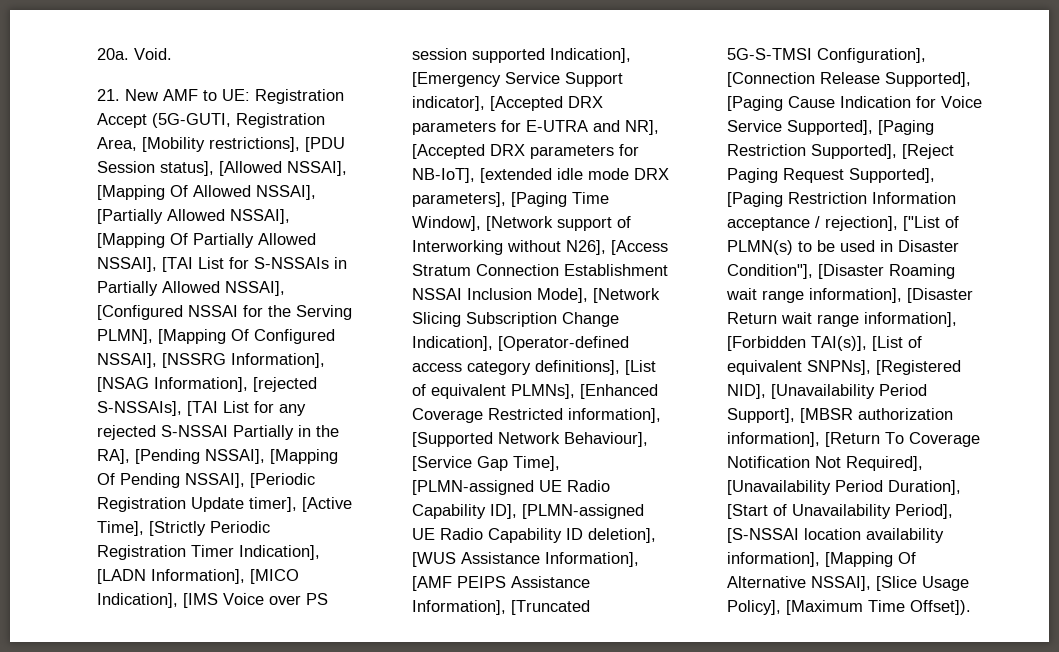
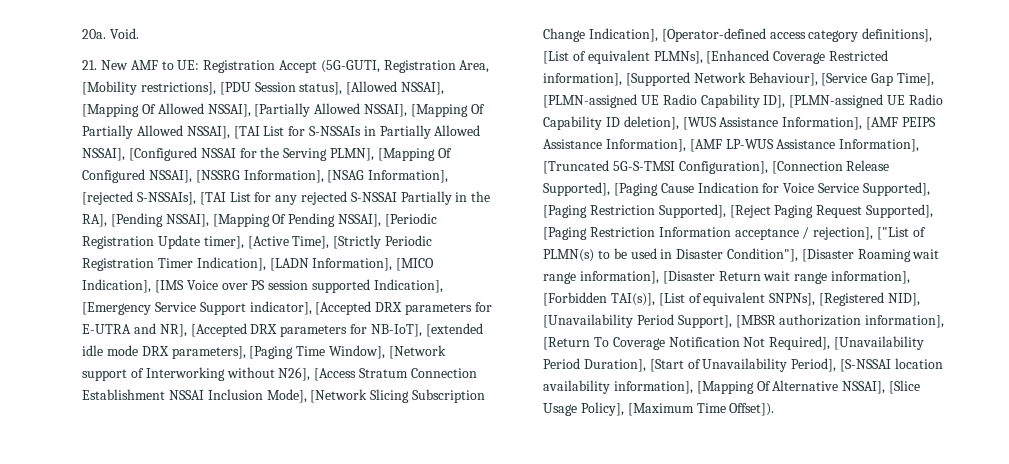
- Registration Accept (5G-GUTI, Registration Area, [Mobility restrictions], [PDU Session status], [Allowed NSSAI], [Mapping Of Allowed NSSAI], [Partially Allowed NSSAI], [Mapping Of Partially Allowed NSSAI], [TAI List for S-NSSAIs in Partially Allowed NSSAI], [Configured NSSAI for the Serving PLMN], [Mapping Of Configured NSSAI], [NSSRG Information], [NSAG Information], [rejected S-NSSAIs], [TAI List for any rejected S-NSSAI Partially in the RA], [Pending NSSAI], [Mapping Of Pending NSSAI], [Periodic Registration Update timer], [Active Time], [Strictly Periodic Registration Timer Indication], [LADN Information], [MICO Indication], [IMS Voice over PS session supported Indication], [Emergency Service Support indicator], [Accepted DRX parameters for E-UTRA and NR], [Accepted DRX parameters for NB-IoT], [extended idle mode DRX parameters], [Paging Time Window], [Network support of Interworking without N26], [Access Stratum Connection Establishment NSSAI Inclusion Mode], [Network Slicing Subscription Change Indication], [Operator-defined access category definitions], [List of equivalent PLMNs], [Enhanced Coverage Restricted information], [Supported Network Behaviour], [Service Gap Time], [PLMN-assigned UE Radio Capability ID], [PLMN-assigned UE Radio Capability ID deletion], [WUS Assistance Information], [AMF PEIPS Assistance Information], [Truncated 5G-S-TMSI Configuration], [Connection Release Supported], [Paging Cause Indication for Voice Service Supported], [Paging Restriction Supported], [Reject Paging Request Supported], [Paging Restriction Information acceptance / rejection], ["List of PLMN(s) to be used in Disaster Condition"], [Disaster Roaming wait range information], [Disaster Return wait range information], [Forbidden TAI(s)], [List of equivalent SNPNs], [Registered NID], [Unavailability Period Support], [MBSR authorization information], [Return To Coverage Notification Not Required], [Unavailability Period Duration], [Start of Unavailability Period], [S-NSSAI location availability information], [Mapping Of Alternative NSSAI], [Slice Usage Policy], [Maximum Time Offset]).
+ Registration Accept (5G-GUTI, Registration Area, [Mobility restrictions], [PDU Session status], [Allowed NSSAI], [Mapping Of Allowed NSSAI], [Partially Allowed NSSAI], [Mapping Of Partially Allowed NSSAI], [TAI List for S-NSSAIs in Partially Allowed NSSAI], [Configured NSSAI for the Serving PLMN], [Mapping Of Configured NSSAI], [NSSRG Information], [NSAG Information], [rejected S-NSSAIs], [TAI List for any rejected S-NSSAI Partially in the RA], [Pending NSSAI], [Mapping Of Pending NSSAI], [Periodic Registration Update timer], [Active Time], [Strictly Periodic Registration Timer Indication], [LADN Information], [MICO Indication], [IMS Voice over PS session supported Indication], [Emergency Service Support indicator], [Accepted DRX parameters for E-UTRA and NR], [Accepted DRX parameters for NB-IoT], [extended idle mode DRX parameters], [Paging Time Window], [Network support of Interworking without N26], [Access Stratum Connection Establishment NSSAI Inclusion Mode], [Network Slicing Subscription Change Indication], [Operator-defined access category definitions], [List of equivalent PLMNs], [Enhanced Coverage Restricted information], [Supported Network Behaviour], [Service Gap Time], [PLMN-assigned UE Radio Capability ID], [PLMN-assigned UE Radio Capability ID deletion], [WUS Assistance Information], [AMF PEIPS Assistance Information], [AMF LP-WUS Assistance Information], [Truncated 5G-S-TMSI Configuration], [Connection Release Supported], [Paging Cause Indication for Voice Service Supported], [Paging Restriction Supported], [Reject Paging Request Supported], [Paging Restriction Information acceptance / rejection], ["List of PLMN(s) to be used in Disaster Condition"], [Disaster Roaming wait range information], [Disaster Return wait range information], [Forbidden TAI(s)], [List of equivalent SNPNs], [Registered NID], [Unavailability Period Support], [MBSR authorization information], [Return To Coverage Notification Not Required], [Unavailability Period Duration], [Start of Unavailability Period], [S-NSSAI location availability information], [Mapping Of Alternative NSSAI], [Slice Usage Policy], [Maximum Time Offset]).

